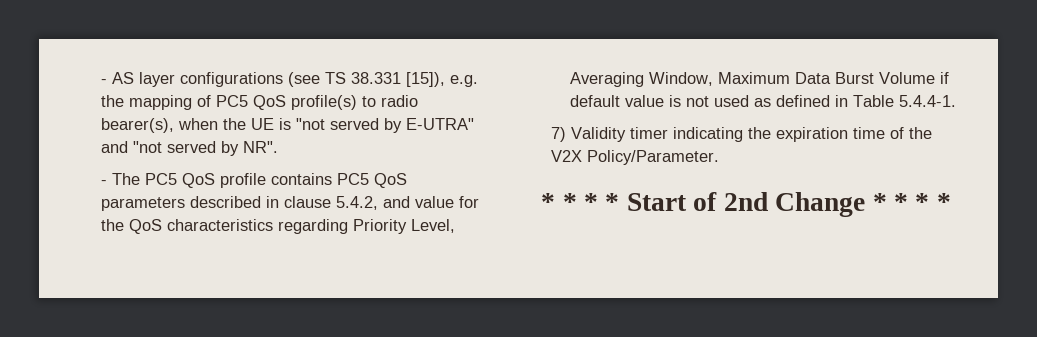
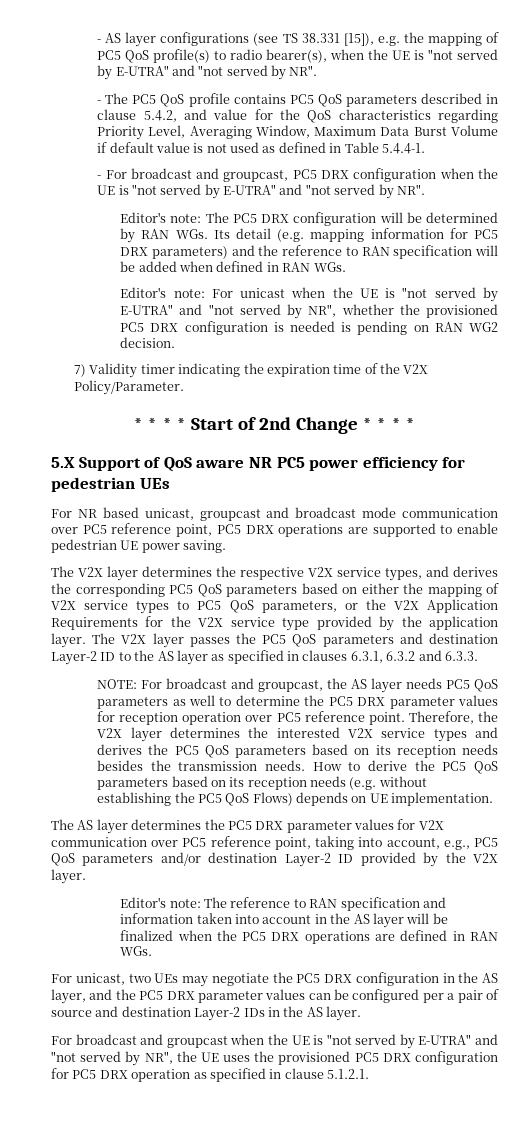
+ - For broadcast and groupcast, PC5 DRX configuration when the UE is "not served by E-UTRA" and "not served by NR".
+ Editor's note: The PC5 DRX configuration will be determined by RAN WGs. Its detail (e.g. mapping information for PC5 DRX parameters) and the reference to RAN specification will be added when defined in RAN WGs.
+ Editor's note: For unicast when the UE is "not served by E-UTRA" and "not served by NR", whether the provisioned PC5 DRX configuration is needed is pending on RAN WG2 decision.
+ 5.X Support of QoS aware NR PC5 power efficiency for pedestrian UEs
+ For NR based unicast, groupcast and broadcast mode communication over PC5 reference point, PC5 DRX operations are supported to enable pedestrian UE power saving.
+ The V2X layer determines the respective V2X service types, and derives the corresponding PC5 QoS parameters based on either the mapping of V2X service types to PC5 QoS parameters, or the V2X Application Requirements for the V2X service type provided by the application layer. The V2X layer passes the PC5 QoS parameters and destination Layer-2 ID to the AS layer as specified in clauses 6.3.1, 6.3.2 and 6.3.3.
+ NOTE: For broadcast and groupcast, the AS layer needs PC5 QoS parameters as well to determine the PC5 DRX parameter values for reception operation over PC5 reference point. Therefore, the V2X layer determines the interested V2X service types and derives the PC5 QoS parameters based on its reception needs besides the transmission needs. How to derive the PC5 QoS parameters based on its reception needs (e.g. without establishing the PC5 QoS Flows) depends on UE implementation.
+ The AS layer determines the PC5 DRX parameter values for V2X communication over PC5 reference point, taking into account, e.g., PC5 QoS parameters and/or destination Layer-2 ID provided by the V2X layer.
+ Editor's note: The reference to RAN specification and information taken into account in the AS layer will be finalized when the PC5 DRX operations are defined in RAN WGs.
+ For unicast, two UEs may negotiate the PC5 DRX configuration in the AS layer, and the PC5 DRX parameter values can be configured per a pair of source and destination Layer-2 IDs in the AS layer.
+ For broadcast and groupcast when the UE is "not served by E-UTRA" and "not served by NR", the UE uses the provisioned PC5 DRX configuration for PC5 DRX operation as specified in clause 5.1.2.1.

